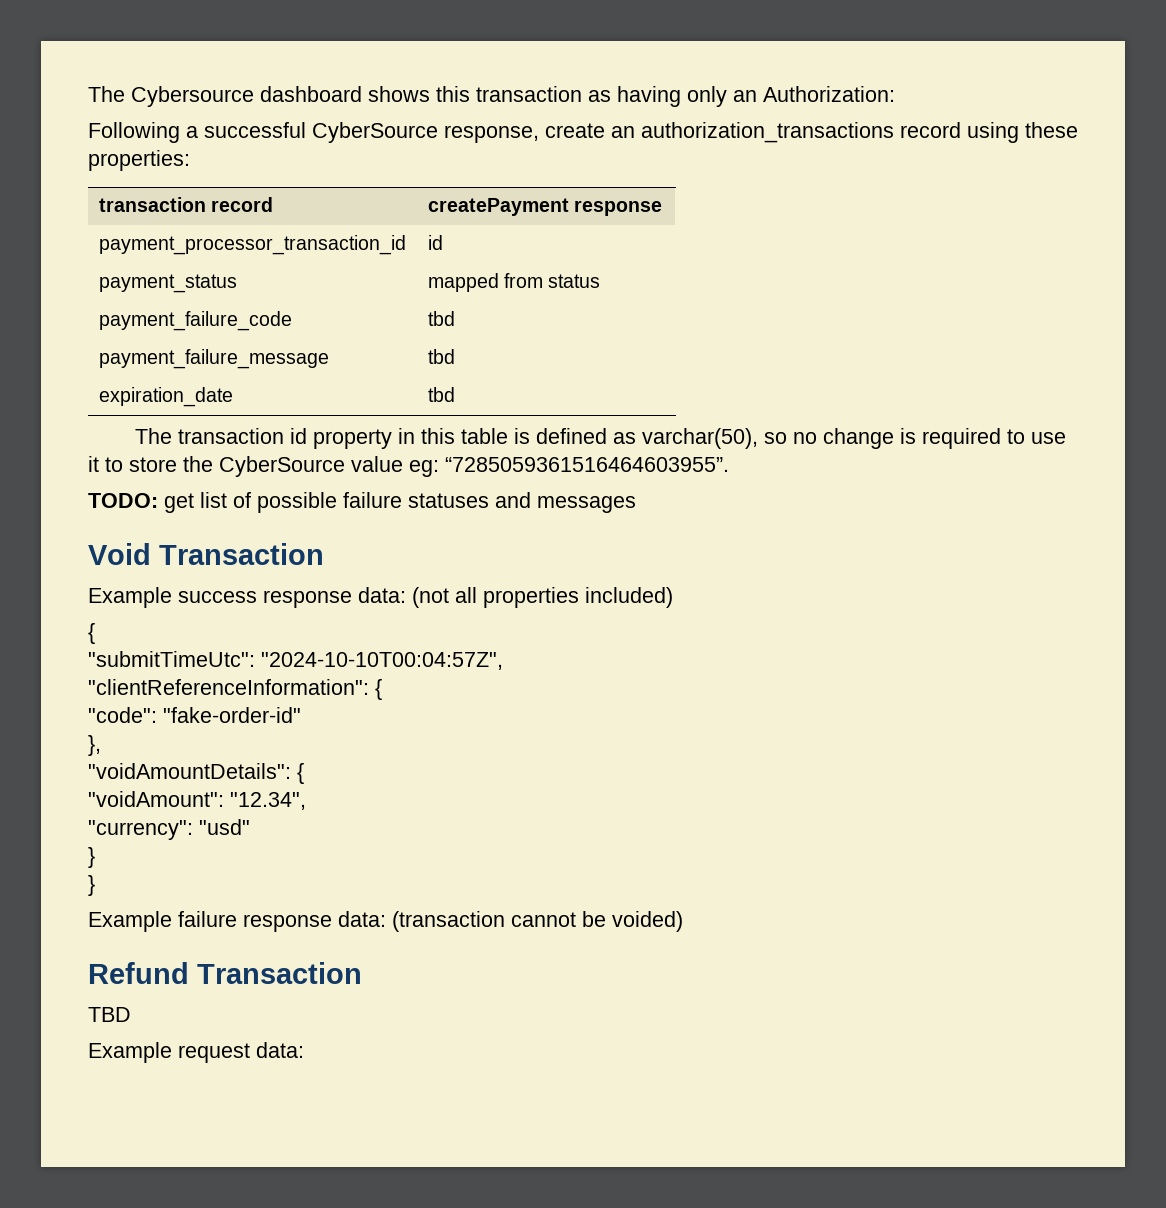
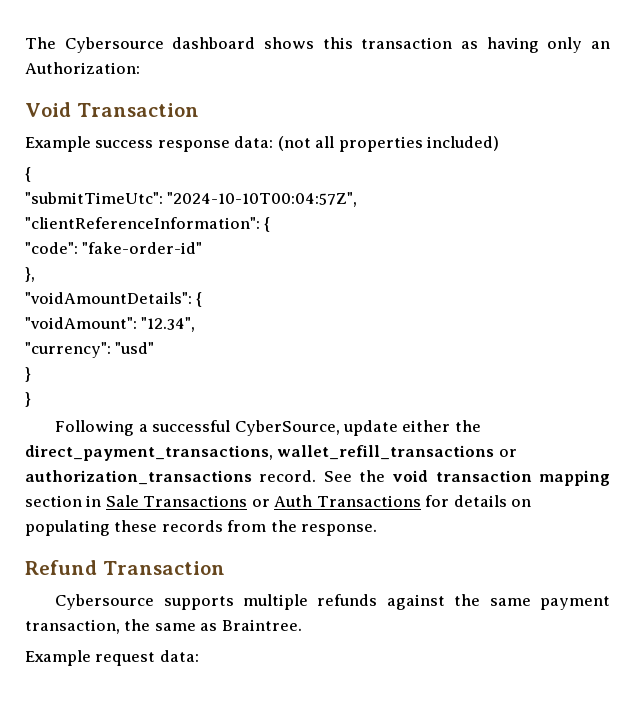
- Following a successful CyberSource response, create an authorization_transactions record using these properties:
- transaction record | createPayment response
- payment_processor_transaction_id | id
- payment_status | mapped from status
- payment_failure_code | tbd
- payment_failure_message | tbd
- expiration_date | tbd
- The transaction id property in this table is defined as varchar(50), so no change is required to use it to store the CyberSource value eg: “7285059361516464603955”.
- TODO: get list of possible failure statuses and messages
- Example failure response data: (transaction cannot be voided)
+ Following a successful CyberSource, update either the direct_payment_transactions, wallet_refill_transactions or authorization_transactions record. See the void transaction mapping section in Sale Transactions or Auth Transactions for details on populating these records from the response.
  Refund Transaction
- TBD
+ Cybersource supports multiple refunds against the same payment transaction, the same as Braintree.

